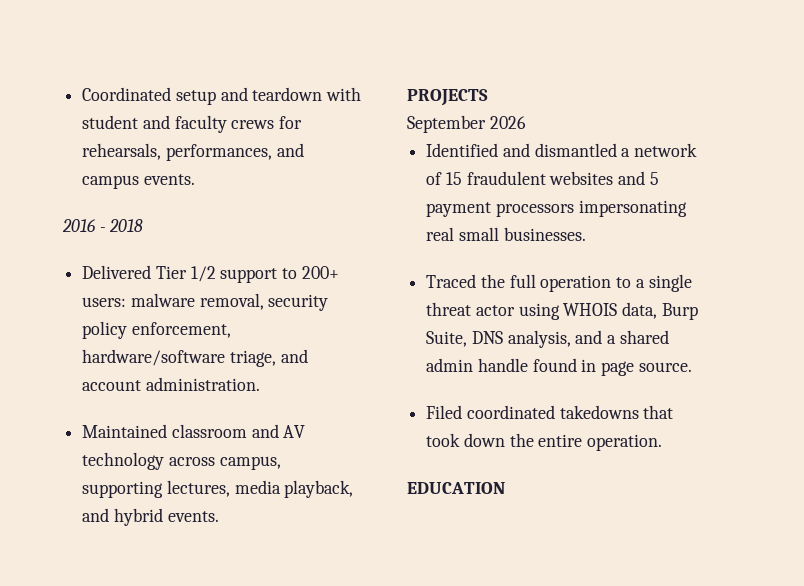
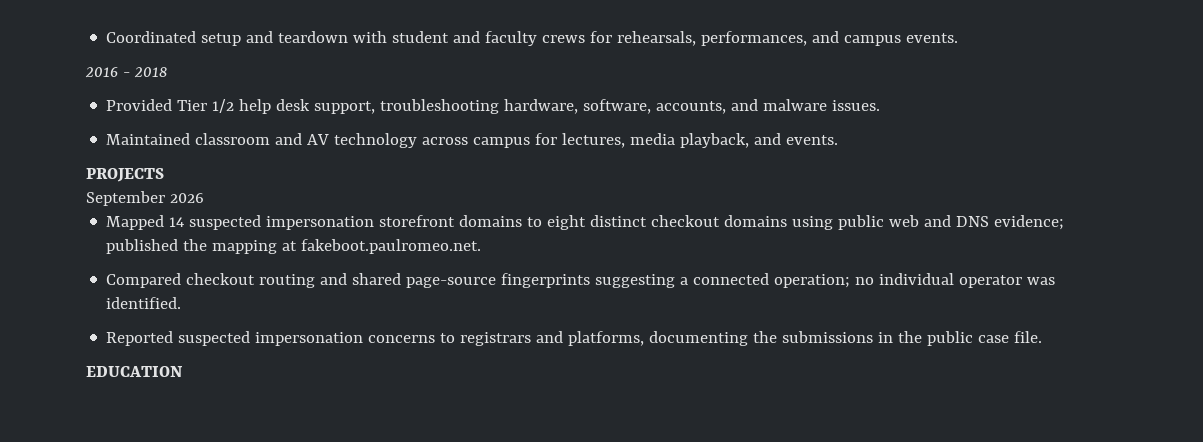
- Delivered Tier 1/2 support to 200+ users: malware removal, security policy enforcement, hardware/software triage, and account administration.
+ Provided Tier 1/2 help desk support, troubleshooting hardware, software, accounts, and malware issues.
- Maintained classroom and AV technology across campus, supporting lectures, media playback, and hybrid events.
+ Maintained classroom and AV technology across campus for lectures, media playback, and events.
- Identified and dismantled a network of 15 fraudulent websites and 5 payment processors impersonating real small businesses.
- Traced the full operation to a single threat actor using WHOIS data, Burp Suite, DNS analysis, and a shared admin handle found in page source.
- Filed coordinated takedowns that took down the entire operation.
+ Mapped 14 suspected impersonation storefront domains to eight distinct checkout domains using public web and DNS evidence; published the mapping at fakeboot.paulromeo.net.
+ Compared checkout routing and shared page-source fingerprints suggesting a connected operation; no individual operator was identified.
+ Reported suspected impersonation concerns to registrars and platforms, documenting the submissions in the public case file.

